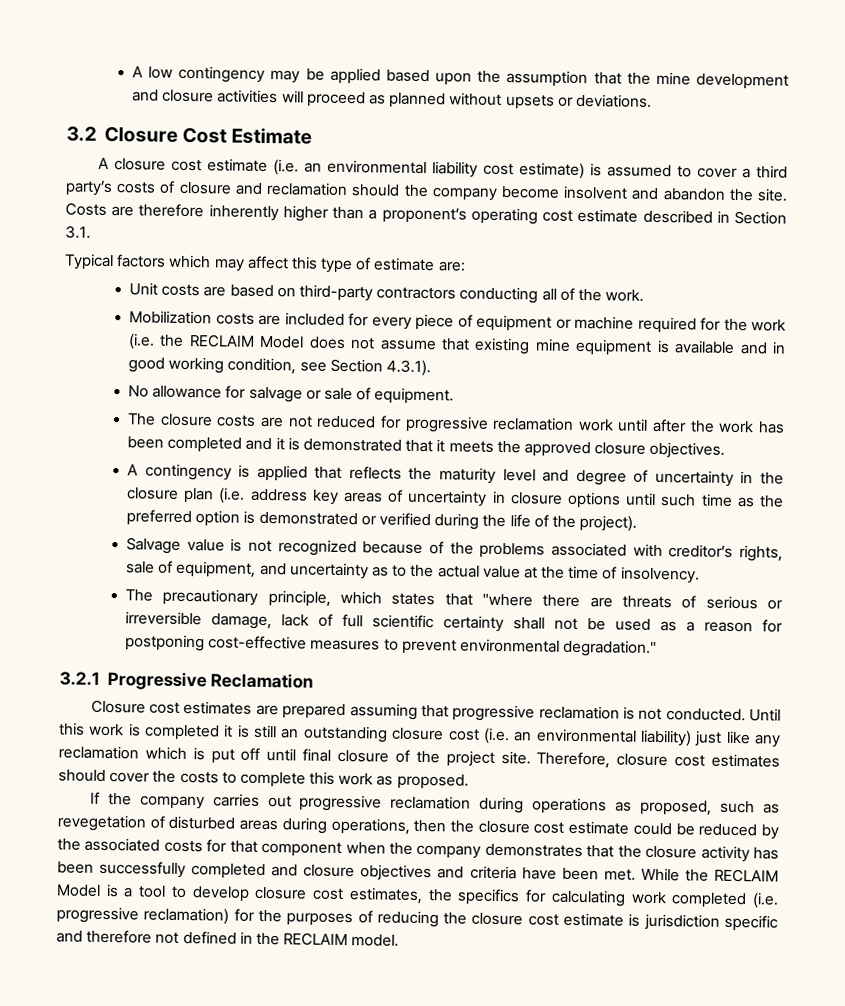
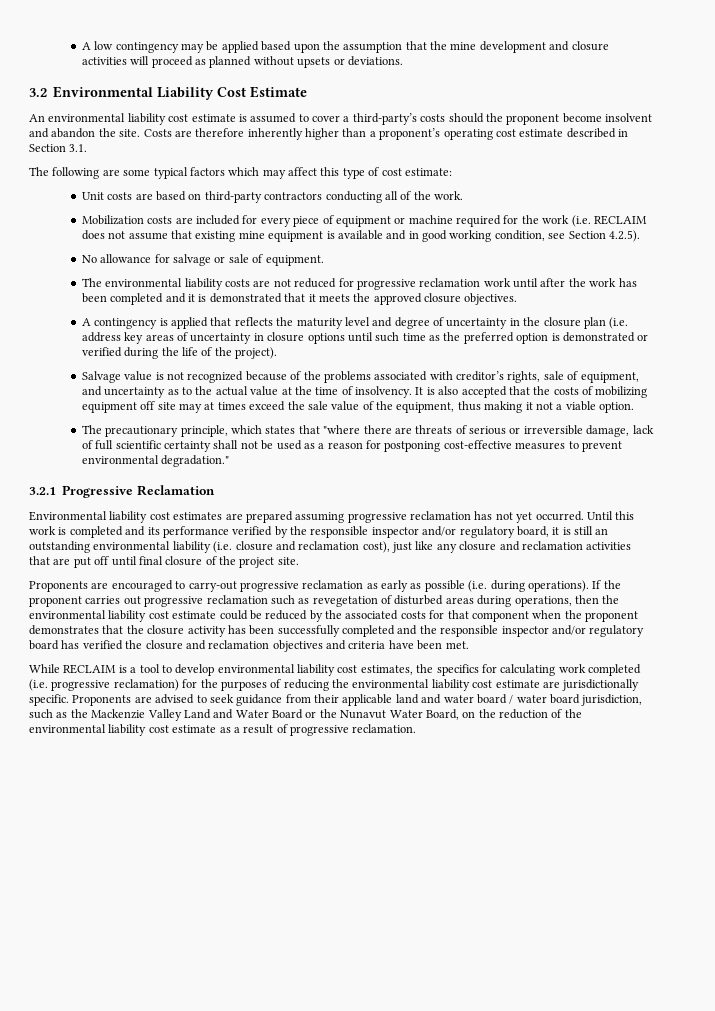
- 3.2 Closure Cost Estimate
+ 3.2 Environmental Liability Cost Estimate
- A closure cost estimate (i.e. an environmental liability cost estimate) is assumed to cover a third party’s costs of closure and reclamation should the company become insolvent and abandon the site.
+ An environmental liability cost estimate is assumed to cover a third-party’s costs should the proponent become insolvent and abandon the site.
- Typical factors which may affect this type of estimate are:
+ The following are some typical factors which may affect this type of cost estimate:
- Mobilization costs are included for every piece of equipment or machine required for the work (i.e. the RECLAIM Model does not assume that existing mine equipment is available and in good working condition, see Section 4.3.1).
+ Mobilization costs are included for every piece of equipment or machine required for the work (i.e. RECLAIM does not assume that existing mine equipment is available and in good working condition, see Section 4.2.5).
- The closure costs are not reduced for progressive reclamation work until after the work has been completed and it is demonstrated that it meets the approved closure objectives.
+ The environmental liability costs are not reduced for progressive reclamation work until after the work has been completed and it is demonstrated that it meets the approved closure objectives.
+ It is also accepted that the costs of mobilizing equipment off site may at times exceed the sale value of the equipment, thus making it not a viable option.
- Closure cost estimates are prepared assuming that progressive reclamation is not conducted.
+ Environmental liability cost estimates are prepared assuming progressive reclamation has not yet occurred.
- Until this work is completed it is still an outstanding closure cost (i.e. an environmental liability) just like any reclamation which is put off until final closure of the project site. Therefore, closure cost estimates should cover the costs to complete this work as proposed.
- If the company carries out progressive reclamation during operations as proposed, such as revegetation of disturbed areas during operations, then the closure cost estimate could be reduced by the associated costs for that component when the company demonstrates that the closure activity has been successfully completed and closure objectives and criteria have been met. While the RECLAIM Model is a tool to develop closure cost estimates, the specifics for calculating work completed (i.e. progressive reclamation) for the purposes of reducing the closure cost estimate is jurisdiction specific and therefore not defined in the RECLAIM model.
+ Until this work is completed and its performance verified by the responsible inspector and/or regulatory board, it is still an outstanding environmental liability (i.e. closure and reclamation cost), just like any closure and reclamation activities that are put off until final closure of the project site.
+ Proponents are encouraged to carry-out progressive reclamation as early as possible (i.e. during operations). If the proponent carries out progressive reclamation such as revegetation of disturbed areas during operations, then the environmental liability cost estimate could be reduced by the associated costs for that component when the proponent demonstrates that the closure activity has been successfully completed and the responsible inspector and/or regulatory board has verified the closure and reclamation objectives and criteria have been met.
+ While RECLAIM is a tool to develop environmental liability cost estimates, the specifics for calculating work completed (i.e. progressive reclamation) for the purposes of reducing the environmental liability cost estimate are jurisdictionally specific. Proponents are advised to seek guidance from their applicable land and water board / water board jurisdiction, such as the Mackenzie Valley Land and Water Board or the Nunavut Water Board, on the reduction of the environmental liability cost estimate as a result of progressive reclamation.

